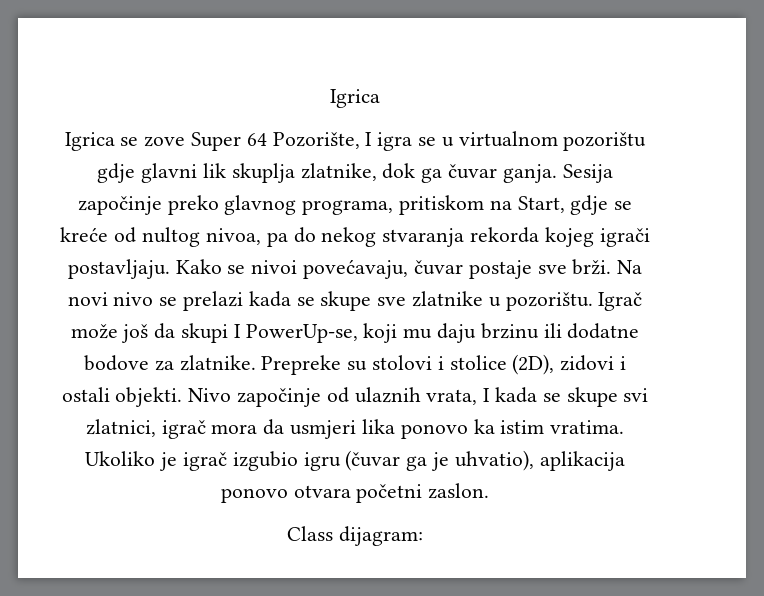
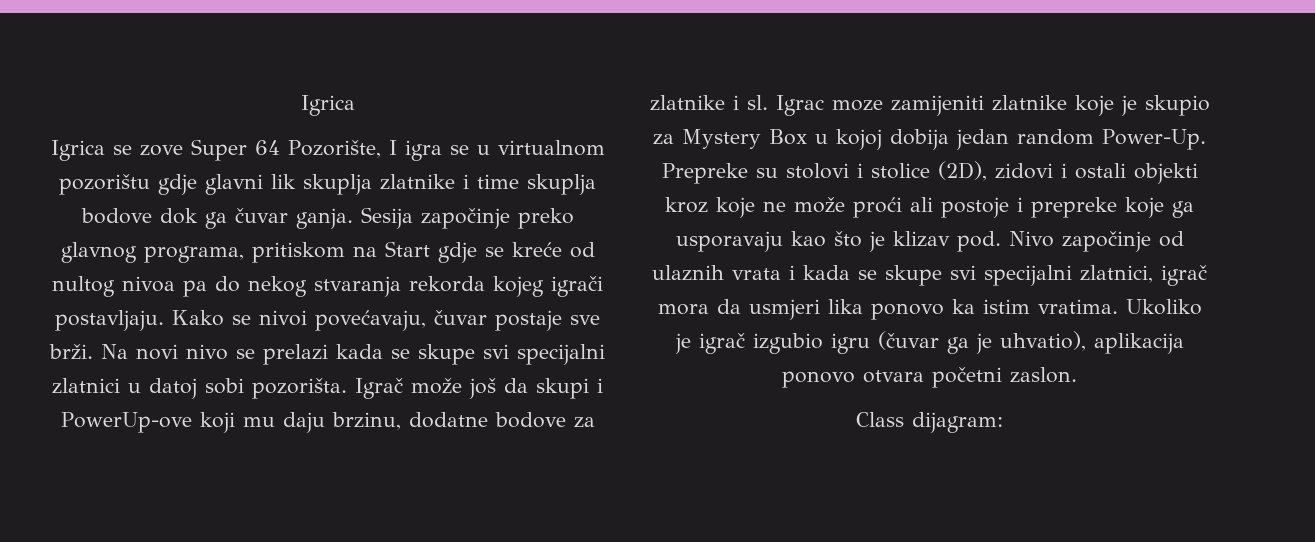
- Igrica se zove Super 64 Pozorište, I igra se u virtualnom pozorištu gdje glavni lik skuplja zlatnike, dok ga čuvar ganja.
+ Igrica se zove Super 64 Pozorište, I igra se u virtualnom pozorištu gdje glavni lik skuplja zlatnike i time skuplja bodove dok ga čuvar ganja.
- Sesija započinje preko glavnog programa, pritiskom na Start, gdje se kreće od nultog nivoa, pa do nekog stvaranja rekorda kojeg igrači postavljaju.
+ Sesija započinje preko glavnog programa, pritiskom na Start gdje se kreće od nultog nivoa pa do nekog stvaranja rekorda kojeg igrači postavljaju.
- Na novi nivo se prelazi kada se skupe sve zlatnike u pozorištu.
+ Na novi nivo se prelazi kada se skupe svi specijalni zlatnici u datoj sobi pozorišta.
- Igrač može još da skupi I PowerUp-se, koji mu daju brzinu ili dodatne bodove za zlatnike.
+ Igrač može još da skupi i PowerUp-ove koji mu daju brzinu, dodatne bodove za zlatnike i sl. Igrac moze zamijeniti zlatnike koje je skupio za Mystery Box u kojoj dobija jedan random Power-Up.
- Prepreke su stolovi i stolice (2D), zidovi i ostali objekti.
+ Prepreke su stolovi i stolice (2D), zidovi i ostali objekti kroz koje ne može proći ali postoje i prepreke koje ga usporavaju kao što je klizav pod.
- Nivo započinje od ulaznih vrata, I kada se skupe svi zlatnici, igrač mora da usmjeri lika ponovo ka istim vratima.
+ Nivo započinje od ulaznih vrata i kada se skupe svi specijalni zlatnici, igrač mora da usmjeri lika ponovo ka istim vratima.

